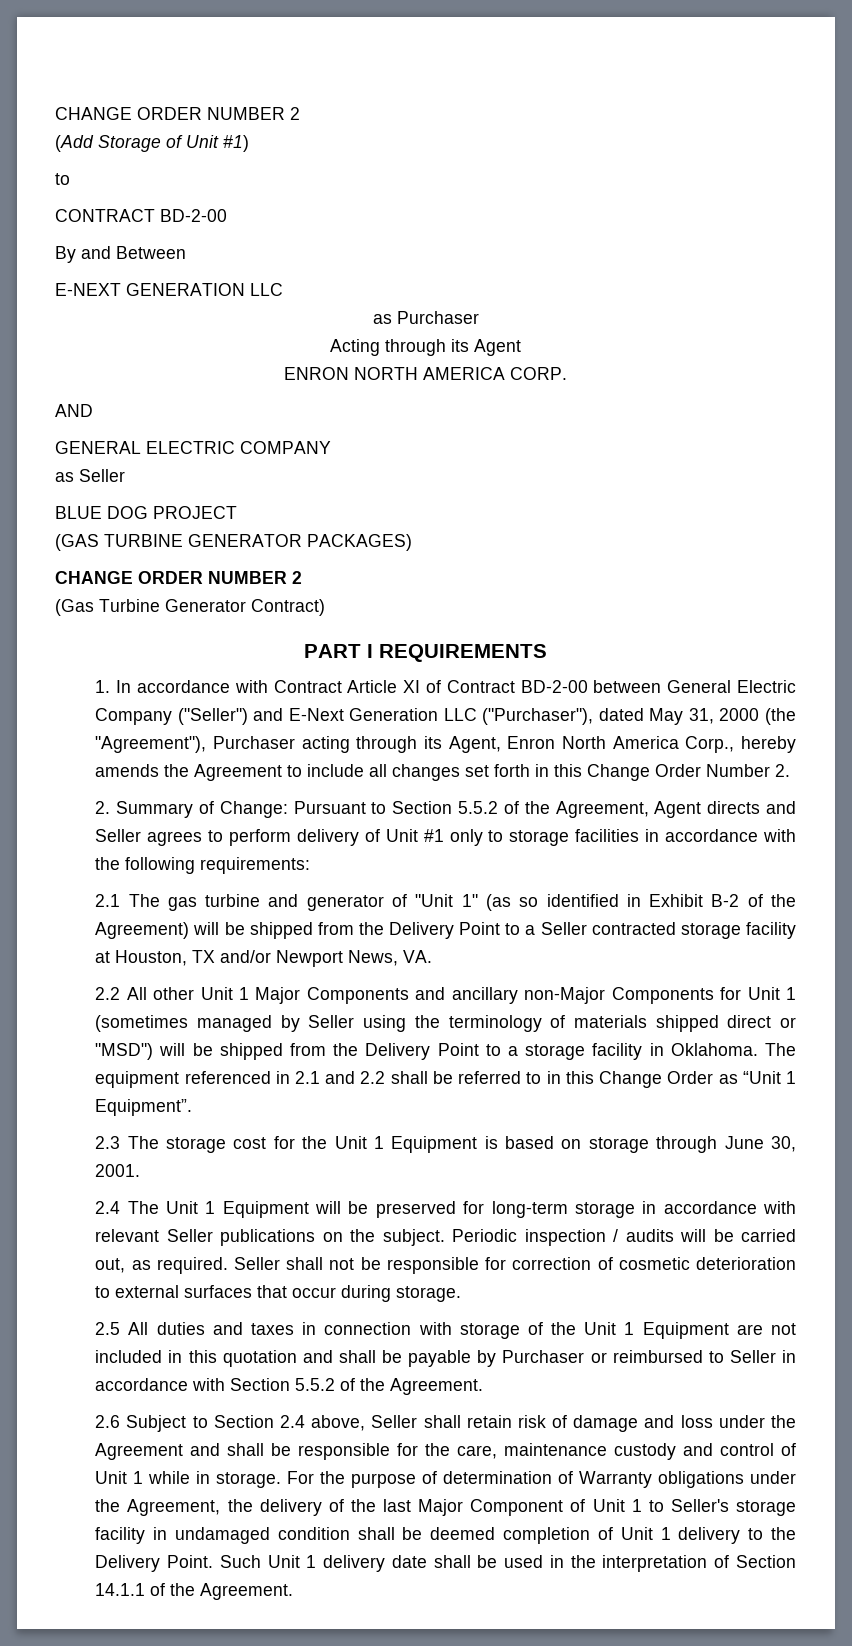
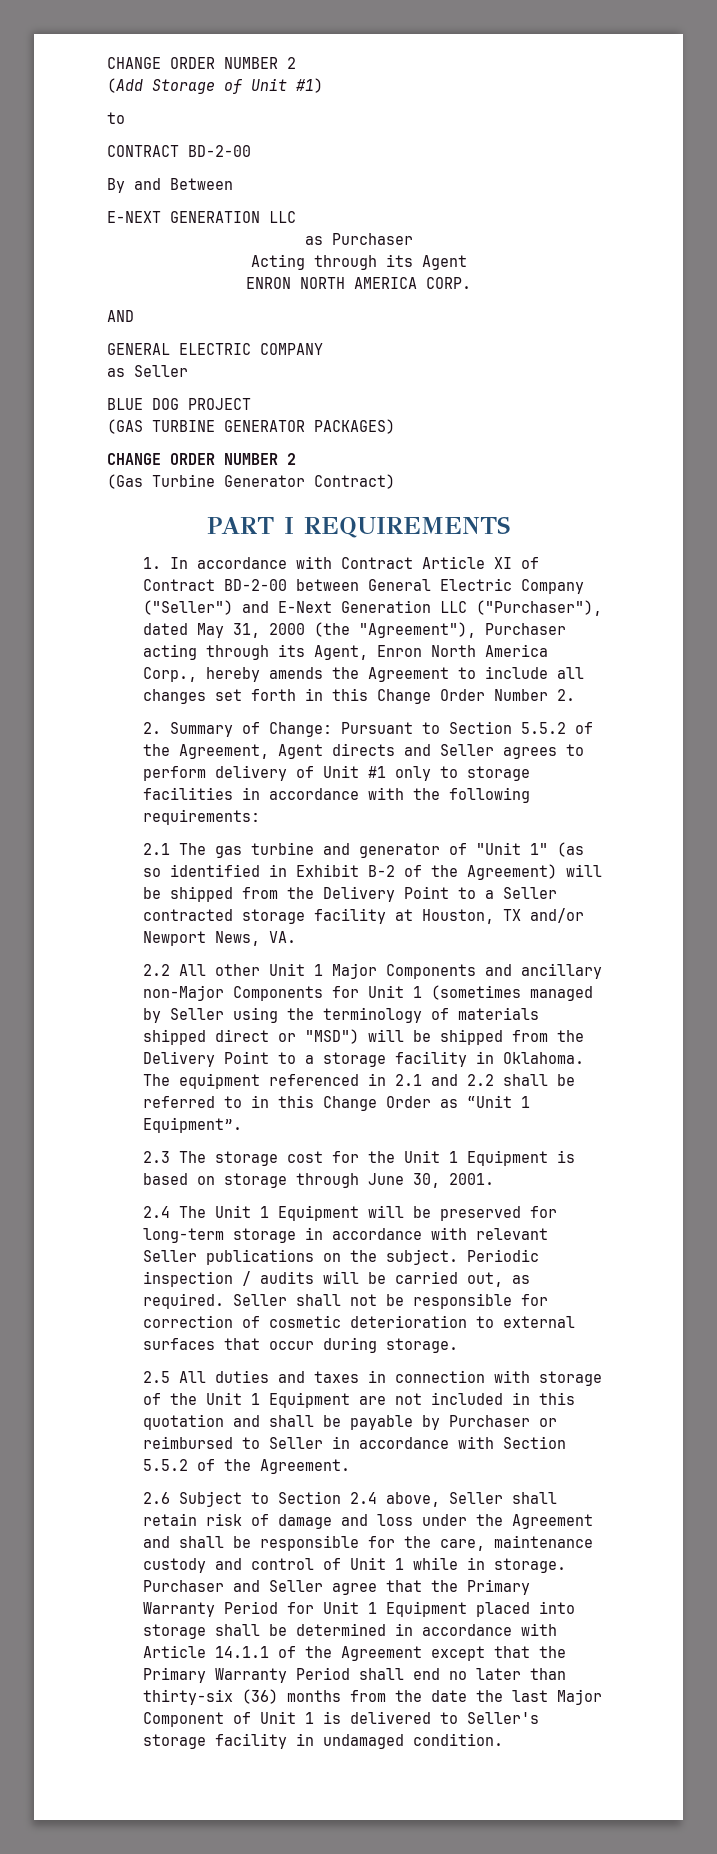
- For the purpose of determination of Warranty obligations under the Agreement, the delivery of the last Major Component of Unit 1 to Seller's storage facility in undamaged condition shall be deemed completion of Unit 1 delivery to the Delivery Point. Such Unit 1 delivery date shall be used in the interpretation of Section 14.1.1 of the Agreement.
+ Purchaser and Seller agree that the Primary Warranty Period for Unit 1 Equipment placed into storage shall be determined in accordance with Article 14.1.1 of the Agreement except that the Primary Warranty Period shall end no later than thirty-six (36) months from the date the last Major Component of Unit 1 is delivered to Seller's storage facility in undamaged condition.

